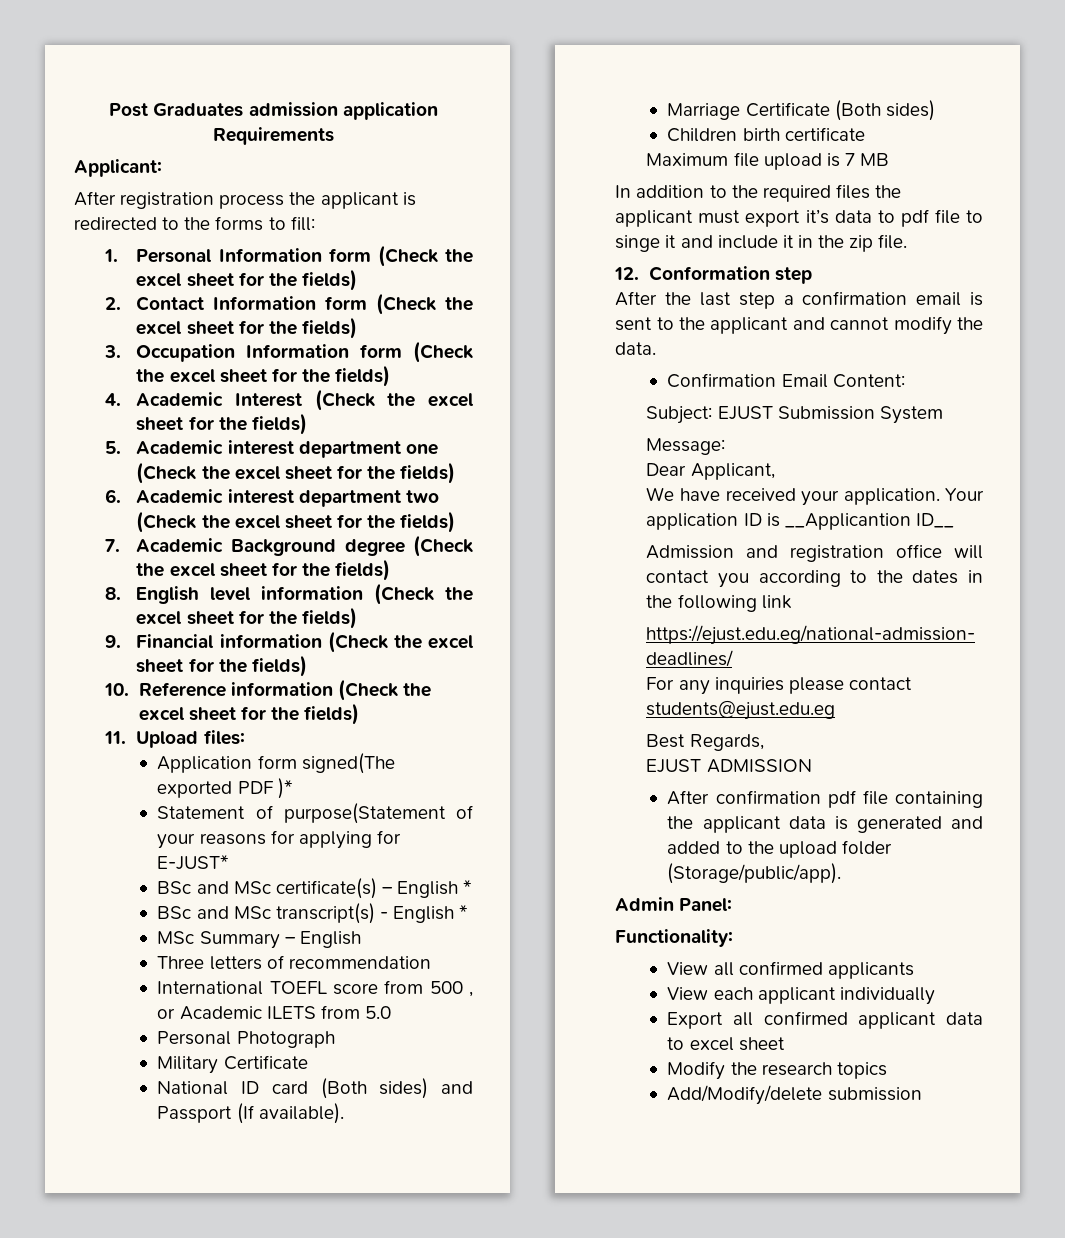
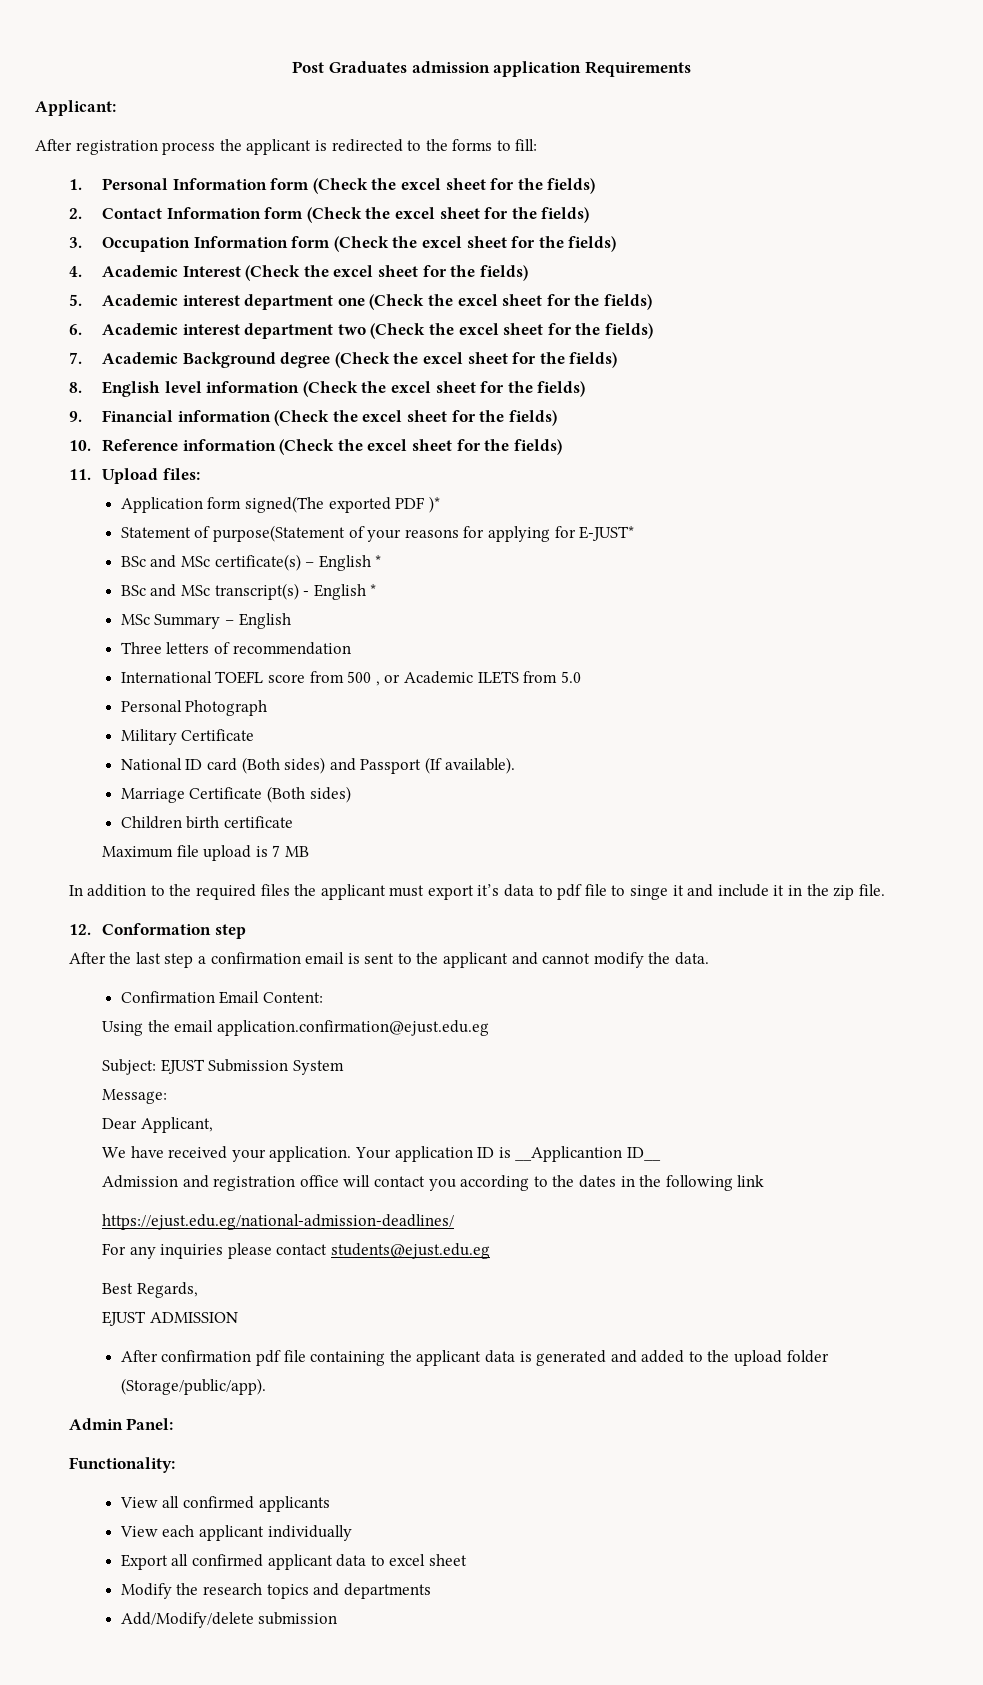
+ Using the email application.confirmation@ejust.edu.eg
- Modify the research topics
+ Modify the research topics and departments

